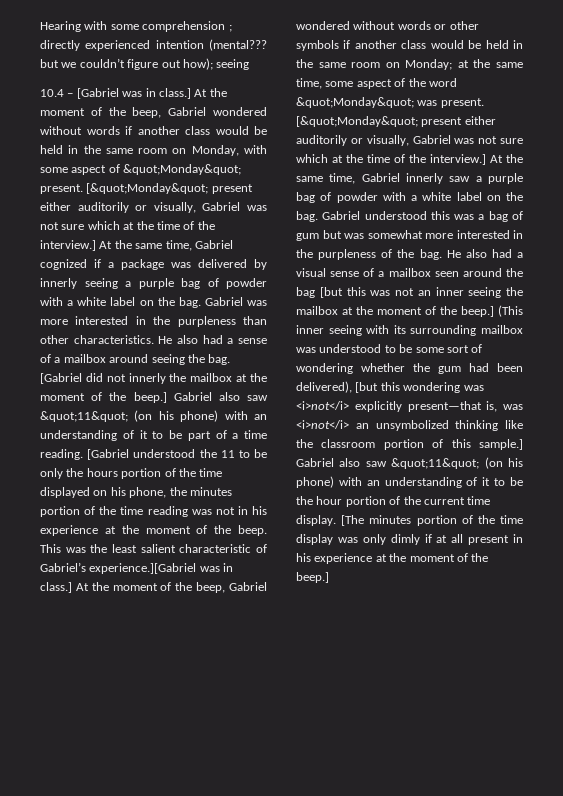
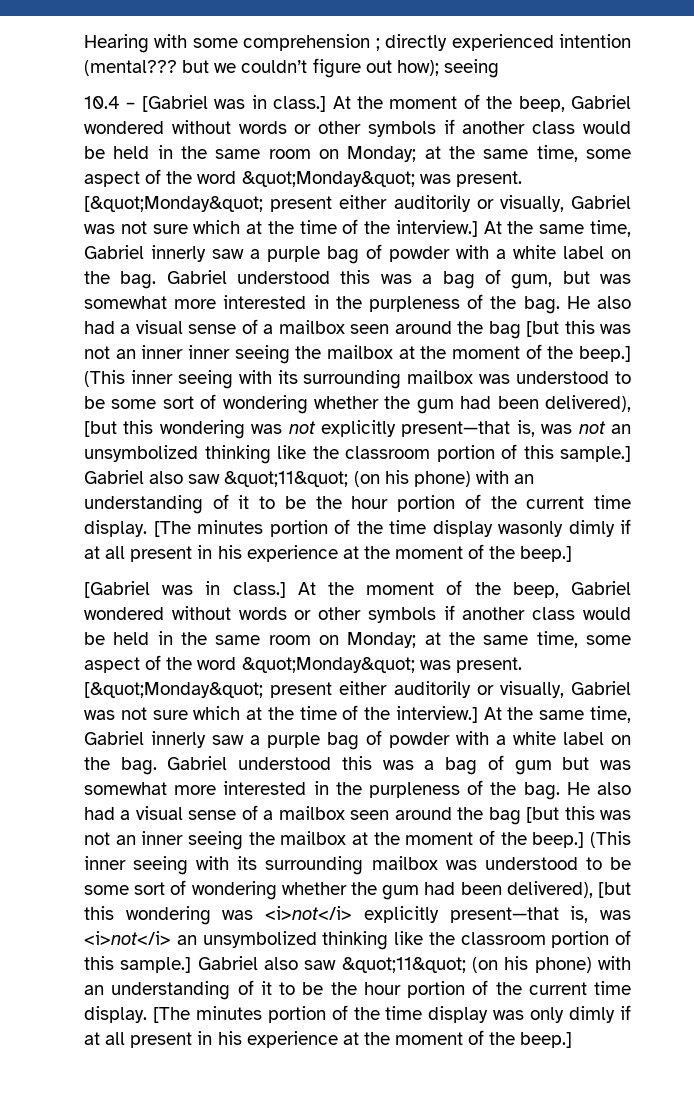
- 10.4 – [Gabriel was in class.] At the moment of the beep, Gabriel wondered without words if another class would be held in the same room on Monday, with some aspect of &quot;Monday&quot; present. [&quot;Monday&quot; present either auditorily or visually, Gabriel was not sure which at the time of the interview.] At the same time, Gabriel cognized if a package was delivered by innerly seeing a purple bag of powder with a white label on the bag.
+ 10.4 – [Gabriel was in class.] At the moment of the beep, Gabriel wondered without words or other symbols if another class would be held in the same room on Monday; at the same time, some aspect of the word &quot;Monday&quot; was present. [&quot;Monday&quot; present either auditorily or visually, Gabriel was not sure which at the time of the interview.] At the same time, Gabriel innerly saw a purple bag of powder with a white label on the bag.
- Gabriel was more interested in the purpleness than other characteristics. He also had a sense of a mailbox around seeing the bag. [Gabriel did not innerly the mailbox at the moment of the beep.]
+ Gabriel understood this was a bag of gum, but was somewhat more interested in the purpleness of the bag. He also had a visual sense of a mailbox seen around the bag [but this was not an inner inner seeing the mailbox at the moment of the beep.] (This inner seeing with its surrounding mailbox was understood to be some sort of wondering whether the gum had been delivered), [but this wondering was not explicitly present—that is, was not an unsymbolized thinking like the classroom portion of this sample.]
- Gabriel also saw &quot;11&quot; (on his phone) with an understanding of it to be part of a time reading. [Gabriel understood the 11 to be only the hours portion of the time displayed on his phone, the minutes portion of the time reading was not in his experience at the moment of the beep. This was the least salient characteristic of Gabriel’s experience.][Gabriel was in class.]
+ Gabriel also saw &quot;11&quot; (on his phone) with an understanding of it to be the hour portion of the current time display. [The minutes portion of the time display wasonly dimly if at all present in his experience at the moment of the beep.]
+ [Gabriel was in class.]

